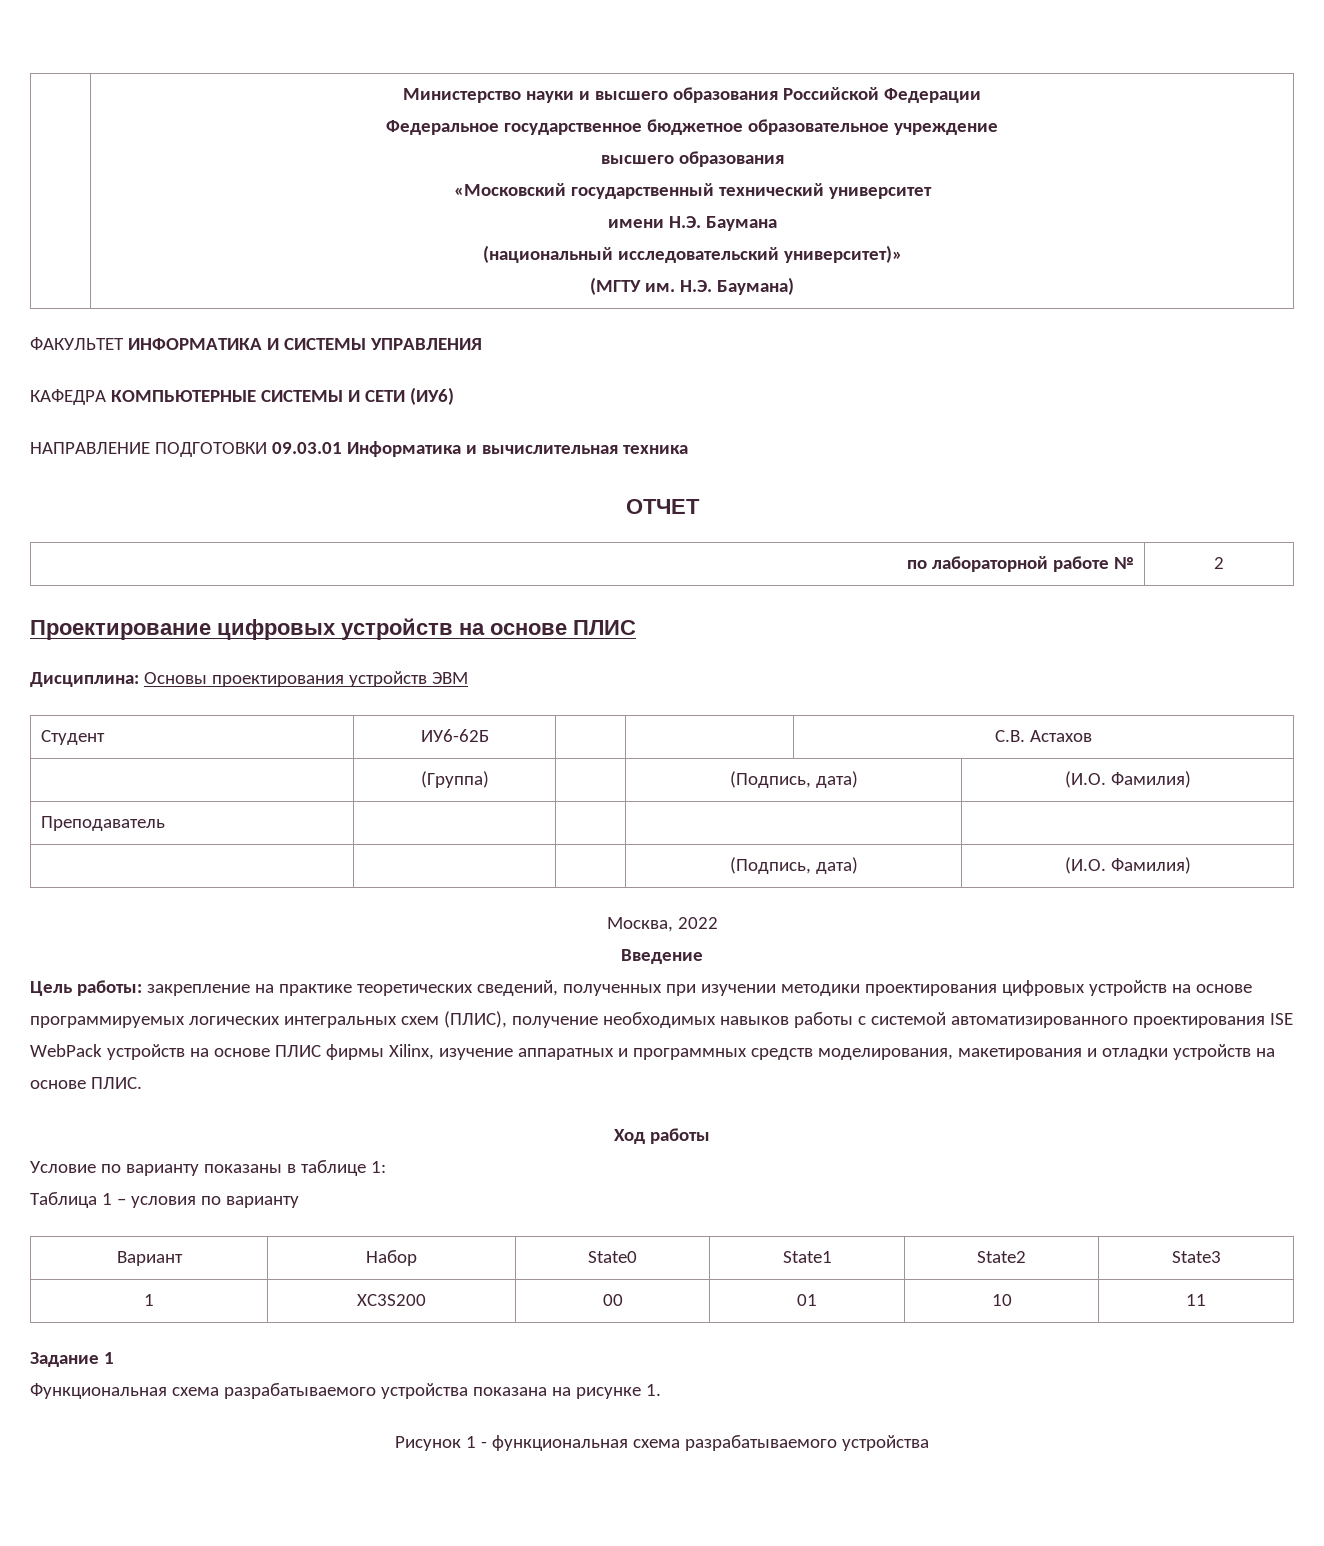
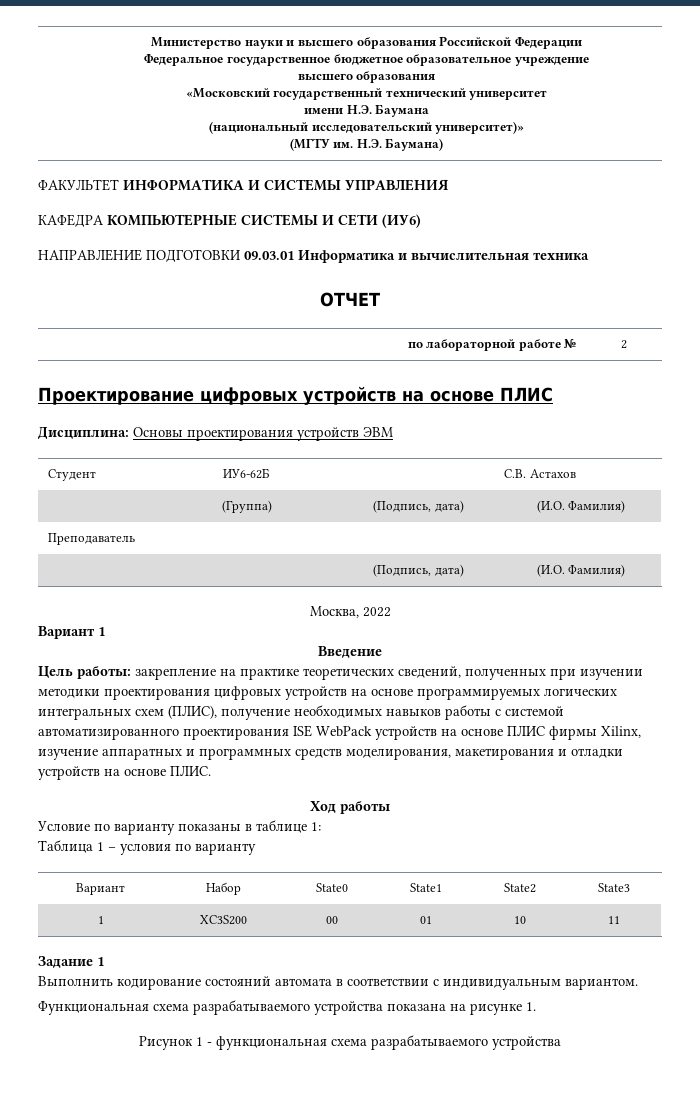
  Москва, 2022
+ Вариант 1
+ Выполнить кодирование состояний автомата в соответствии с индивидуальным вариантом.

